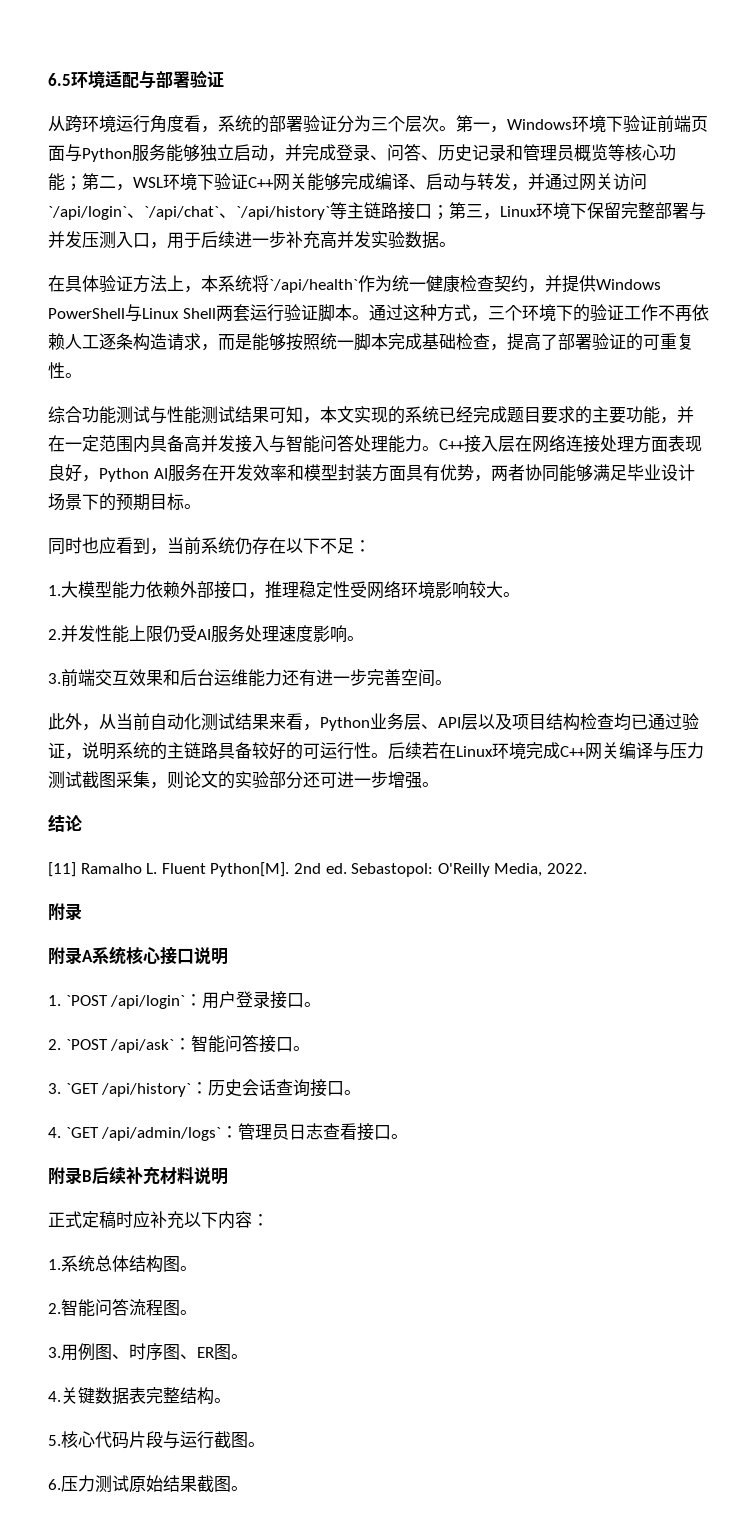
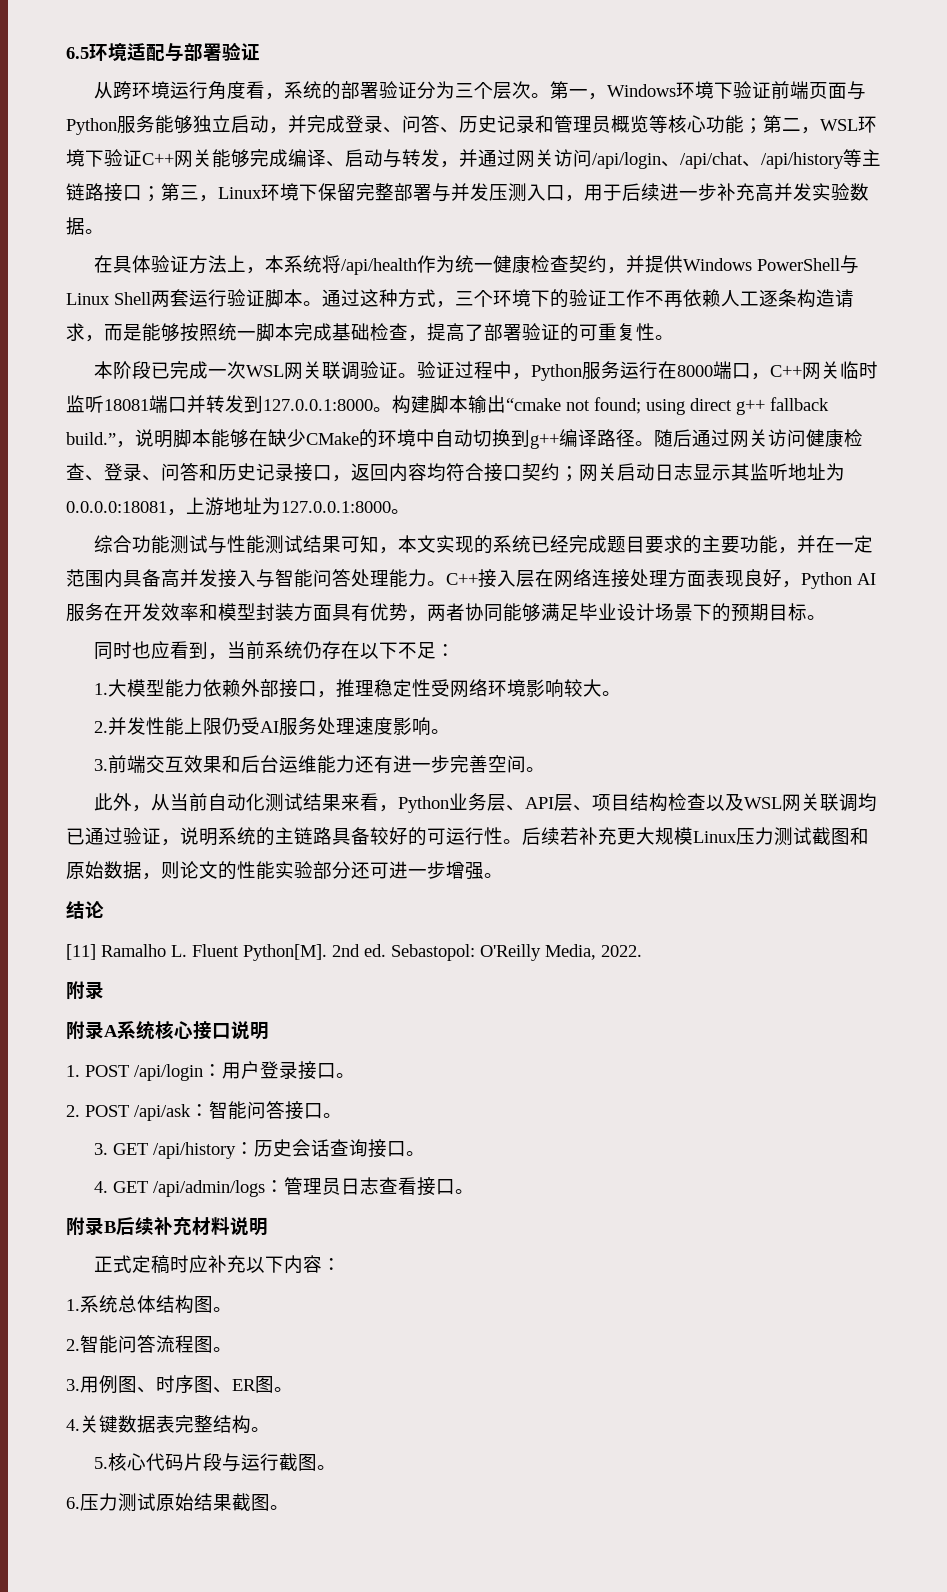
- 第二，WSL环境下验证C++网关能够完成编译、启动与转发，并通过网关访问`/api/login`、`/api/chat`、`/api/history`等主链路接口；
+ 第二，WSL环境下验证C++网关能够完成编译、启动与转发，并通过网关访问/api/login、/api/chat、/api/history等主链路接口；
- 在具体验证方法上，本系统将`/api/health`作为统一健康检查契约，并提供Windows PowerShell与Linux Shell两套运行验证脚本。
+ 在具体验证方法上，本系统将/api/health作为统一健康检查契约，并提供Windows PowerShell与Linux Shell两套运行验证脚本。
+ 本阶段已完成一次WSL网关联调验证。验证过程中，Python服务运行在8000端口，C++网关临时监听18081端口并转发到127.0.0.1:8000。构建脚本输出“cmake not found; using direct g++ fallback build.”，说明脚本能够在缺少CMake的环境中自动切换到g++编译路径。随后通过网关访问健康检查、登录、问答和历史记录接口，返回内容均符合接口契约；网关启动日志显示其监听地址为0.0.0.0:18081，上游地址为127.0.0.1:8000。
- 此外，从当前自动化测试结果来看，Python业务层、API层以及项目结构检查均已通过验证，说明系统的主链路具备较好的可运行性。
+ 此外，从当前自动化测试结果来看，Python业务层、API层、项目结构检查以及WSL网关联调均已通过验证，说明系统的主链路具备较好的可运行性。
- 后续若在Linux环境完成C++网关编译与压力测试截图采集，则论文的实验部分还可进一步增强。
+ 后续若补充更大规模Linux压力测试截图和原始数据，则论文的性能实验部分还可进一步增强。
- 1. `POST /api/login`：用户登录接口。
+ 1. POST /api/login：用户登录接口。
- 2. `POST /api/ask`：智能问答接口。
+ 2. POST /api/ask：智能问答接口。
- 3. `GET /api/history`：历史会话查询接口。
+ 3. GET /api/history：历史会话查询接口。
- 4. `GET /api/admin/logs`：管理员日志查看接口。
+ 4. GET /api/admin/logs：管理员日志查看接口。

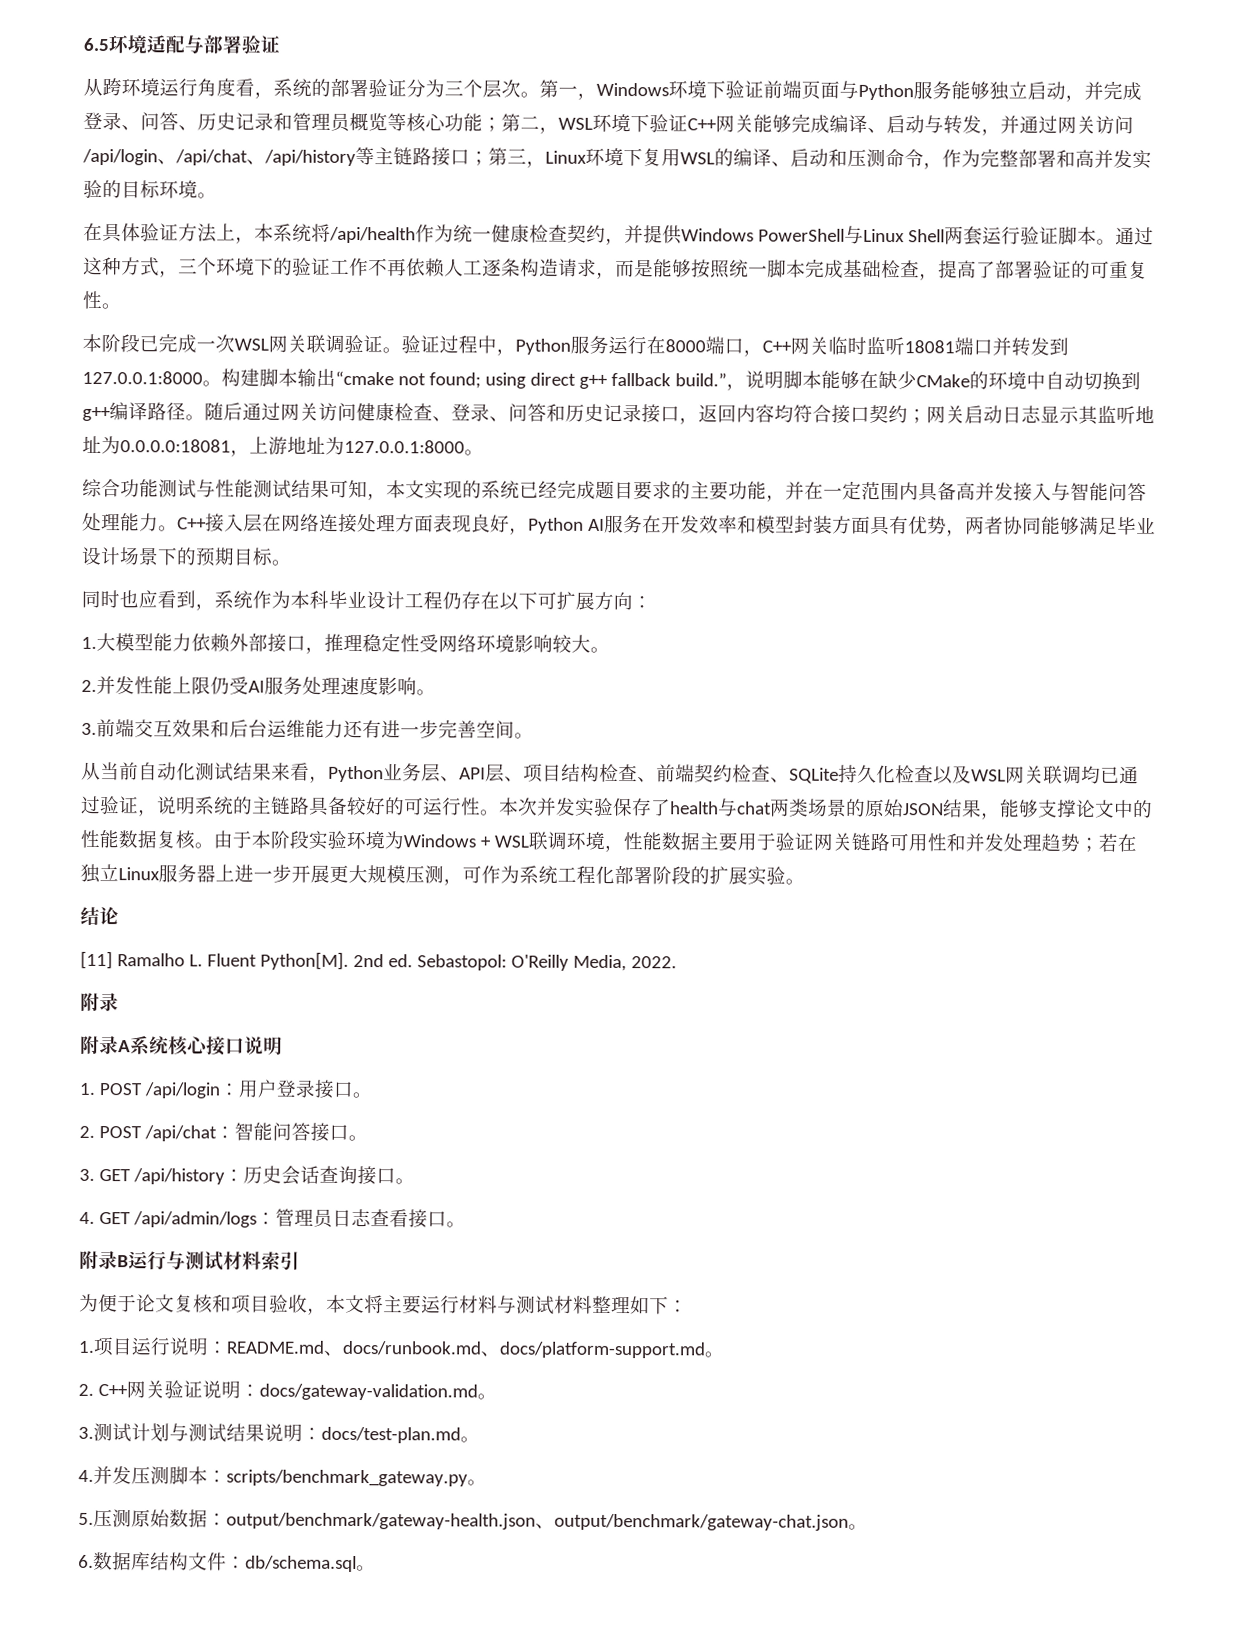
- 第一，Windows环境下验证前端页面与Python服务能够独立启动，并完成登录、问答、历史记录和管理员概览等核心功能；第二，WSL环境下验证C++网关能够完成编译、启动与转发，并通过网关访问/api/login、/api/chat、/api/history等主链路接口；第三，Linux环境下保留完整部署与并发压测入口，用于后续进一步补充高并发实验数据。
+ 第一，Windows环境下验证前端页面与Python服务能够独立启动，并完成登录、问答、历史记录和管理员概览等核心功能；第二，WSL环境下验证C++网关能够完成编译、启动与转发，并通过网关访问/api/login、/api/chat、/api/history等主链路接口；第三，Linux环境下复用WSL的编译、启动和压测命令，作为完整部署和高并发实验的目标环境。
- 同时也应看到，当前系统仍存在以下不足：
+ 同时也应看到，系统作为本科毕业设计工程仍存在以下可扩展方向：
- 此外，从当前自动化测试结果来看，Python业务层、API层、项目结构检查以及WSL网关联调均已通过验证，说明系统的主链路具备较好的可运行性。
+ 从当前自动化测试结果来看，Python业务层、API层、项目结构检查、前端契约检查、SQLite持久化检查以及WSL网关联调均已通过验证，说明系统的主链路具备较好的可运行性。
- 后续若补充更大规模Linux压力测试截图和原始数据，则论文的性能实验部分还可进一步增强。
+ 本次并发实验保存了health与chat两类场景的原始JSON结果，能够支撑论文中的性能数据复核。由于本阶段实验环境为Windows + WSL联调环境，性能数据主要用于验证网关链路可用性和并发处理趋势；若在独立Linux服务器上进一步开展更大规模压测，可作为系统工程化部署阶段的扩展实验。
- 2. POST /api/ask：智能问答接口。
+ 2. POST /api/chat：智能问答接口。
- 附录B后续补充材料说明
- 正式定稿时应补充以下内容：
- 1.系统总体结构图。
- 2.智能问答流程图。
- 3.用例图、时序图、ER图。
- 4.关键数据表完整结构。
- 5.核心代码片段与运行截图。
- 6.压力测试原始结果截图。
+ 附录B运行与测试材料索引
+ 为便于论文复核和项目验收，本文将主要运行材料与测试材料整理如下：
+ 1.项目运行说明：README.md、docs/runbook.md、docs/platform-support.md。
+ 2. C++网关验证说明：docs/gateway-validation.md。
+ 3.测试计划与测试结果说明：docs/test-plan.md。
+ 4.并发压测脚本：scripts/benchmark_gateway.py。
+ 5.压测原始数据：output/benchmark/gateway-health.json、output/benchmark/gateway-chat.json。
+ 6.数据库结构文件：db/schema.sql。

